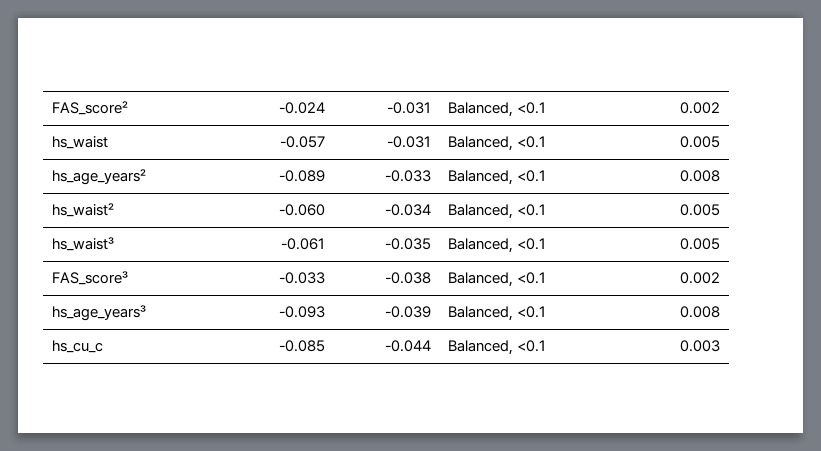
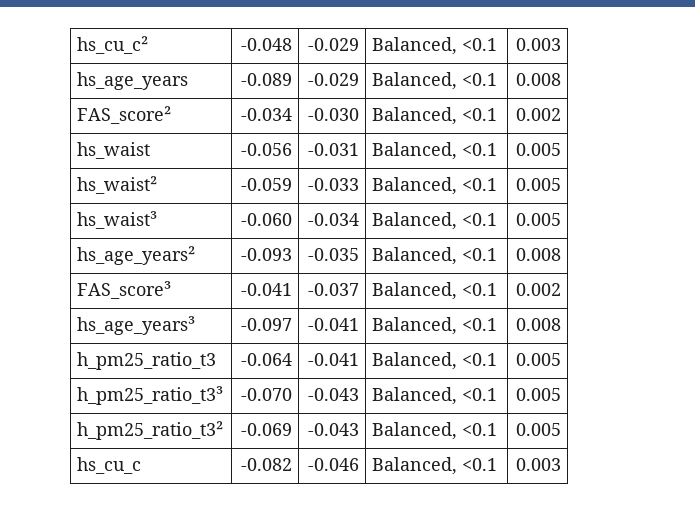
+ hs_cu_c² | -0.048 | -0.029 | Balanced, <0.1 | 0.003
+ hs_age_years | -0.089 | -0.029 | Balanced, <0.1 | 0.008
- FAS_score² | -0.024 | -0.031 | Balanced, <0.1 | 0.002
+ FAS_score² | -0.034 | -0.030 | Balanced, <0.1 | 0.002
- hs_waist | -0.057 | -0.031 | Balanced, <0.1 | 0.005
+ hs_waist | -0.056 | -0.031 | Balanced, <0.1 | 0.005
- hs_age_years² | -0.089 | -0.033 | Balanced, <0.1 | 0.008
- hs_waist² | -0.060 | -0.034 | Balanced, <0.1 | 0.005
+ hs_waist² | -0.059 | -0.033 | Balanced, <0.1 | 0.005
+ hs_waist³ | -0.060 | -0.034 | Balanced, <0.1 | 0.005
- hs_waist³ | -0.061 | -0.035 | Balanced, <0.1 | 0.005
+ hs_age_years² | -0.093 | -0.035 | Balanced, <0.1 | 0.008
- FAS_score³ | -0.033 | -0.038 | Balanced, <0.1 | 0.002
+ FAS_score³ | -0.041 | -0.037 | Balanced, <0.1 | 0.002
- hs_age_years³ | -0.093 | -0.039 | Balanced, <0.1 | 0.008
+ hs_age_years³ | -0.097 | -0.041 | Balanced, <0.1 | 0.008
+ h_pm25_ratio_t3 | -0.064 | -0.041 | Balanced, <0.1 | 0.005
+ h_pm25_ratio_t3³ | -0.070 | -0.043 | Balanced, <0.1 | 0.005
+ h_pm25_ratio_t3² | -0.069 | -0.043 | Balanced, <0.1 | 0.005
- hs_cu_c | -0.085 | -0.044 | Balanced, <0.1 | 0.003
+ hs_cu_c | -0.082 | -0.046 | Balanced, <0.1 | 0.003

